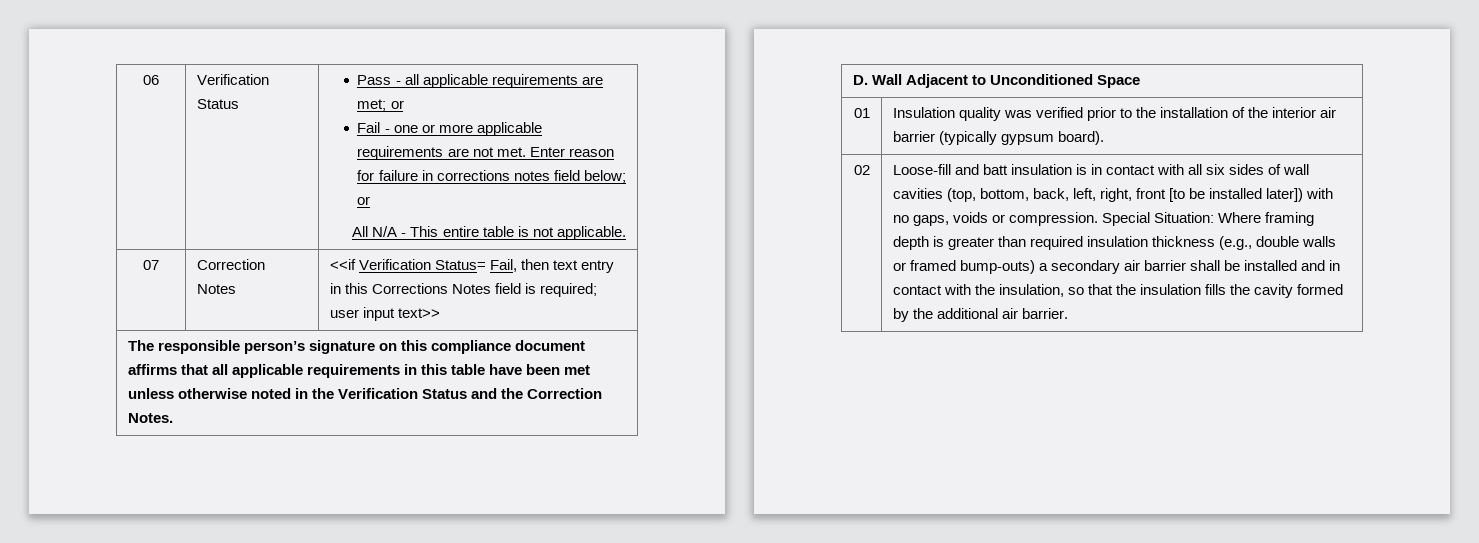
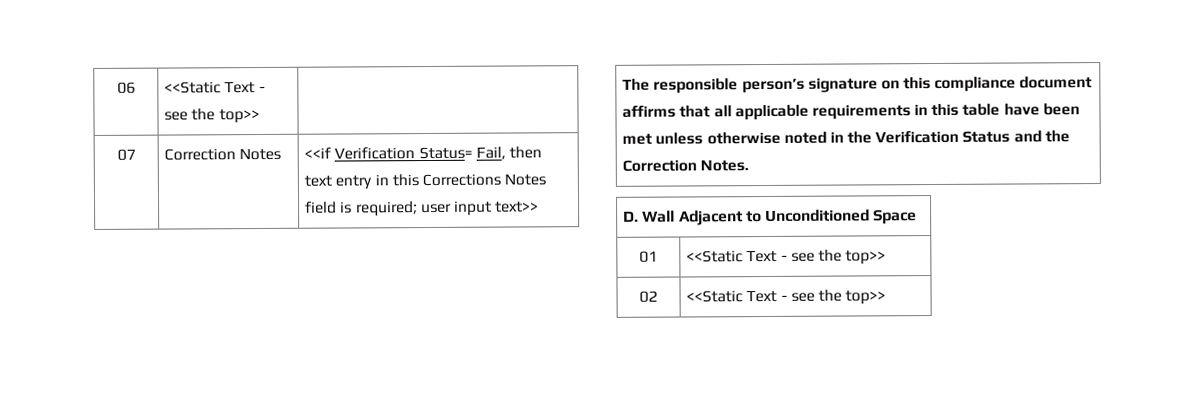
- 06 | Verification Status | Pass - all applicable requirements are met; or
- Fail - one or more applicable requirements are not met. Enter reason for failure in corrections notes field below; or
- All N/A - This entire table is not applicable.
+ 06 | <<Static Text - see the top>> |
- 01 | Insulation quality was verified prior to the installation of the interior air barrier (typically gypsum board).
- 02 | Loose-fill and batt insulation is in contact with all six sides of wall cavities (top, bottom, back, left, right, front [to be installed later]) with no gaps, voids or compression. Special Situation: Where framing depth is greater than required insulation thickness (e.g., double walls or framed bump-outs) a secondary air barrier shall be installed and in contact with the insulation, so that the insulation fills the cavity formed by the additional air barrier.
+ 01 | <<Static Text - see the top>>
+ 02 | <<Static Text - see the top>>

